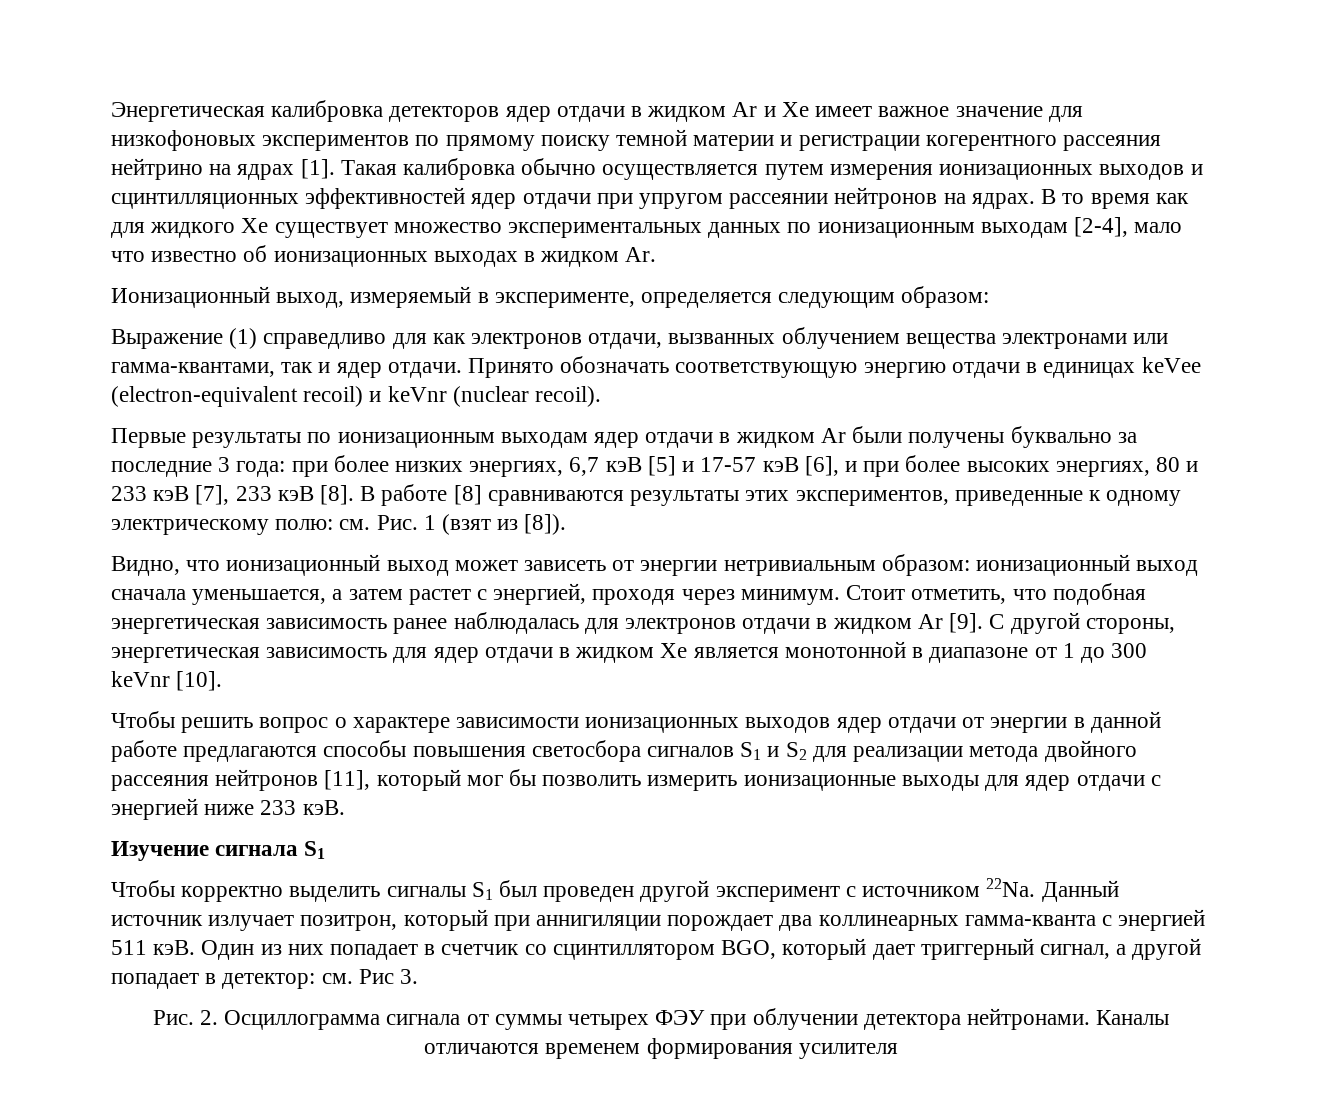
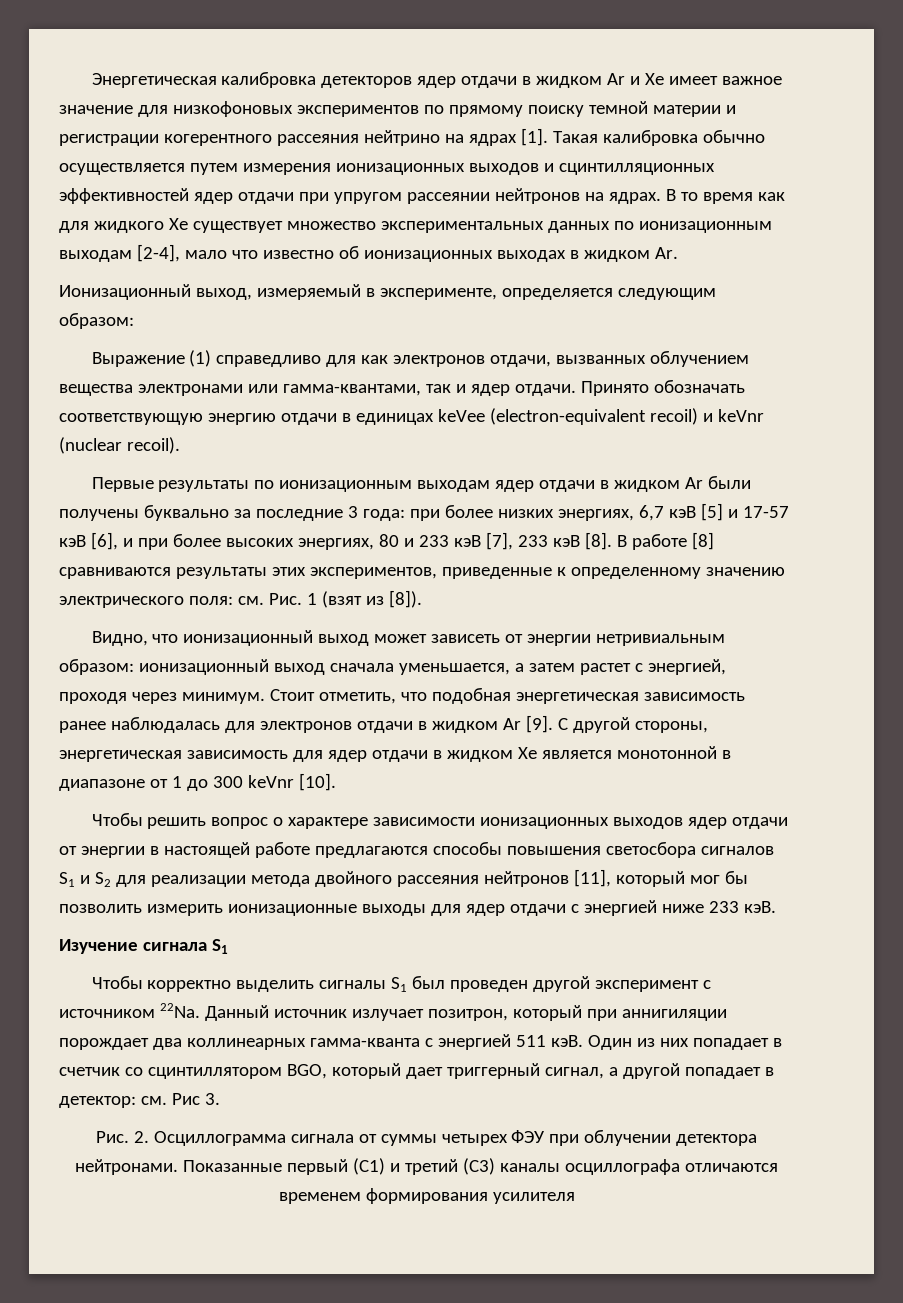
- В работе [8] сравниваются результаты этих экспериментов, приведенные к одному электрическому полю: см. Рис. 1 (взят из [8]).
+ В работе [8] сравниваются результаты этих экспериментов, приведенные к определенному значению электрического поля: см. Рис. 1 (взят из [8]).
- Чтобы решить вопрос о характере зависимости ионизационных выходов ядер отдачи от энергии в данной работе предлагаются способы повышения светосбора сигналов S1 и S2 для реализации метода двойного рассеяния нейтронов [11], который мог бы позволить измерить ионизационные выходы для ядер отдачи с энергией ниже 233 кэВ.
+ Чтобы решить вопрос о характере зависимости ионизационных выходов ядер отдачи от энергии в настоящей работе предлагаются способы повышения светосбора сигналов S1 и S2 для реализации метода двойного рассеяния нейтронов [11], который мог бы позволить измерить ионизационные выходы для ядер отдачи с энергией ниже 233 кэВ.
- Каналы отличаются временем формирования усилителя
+ Показанные первый (C1) и третий (C3) каналы осциллографа отличаются временем формирования усилителя

